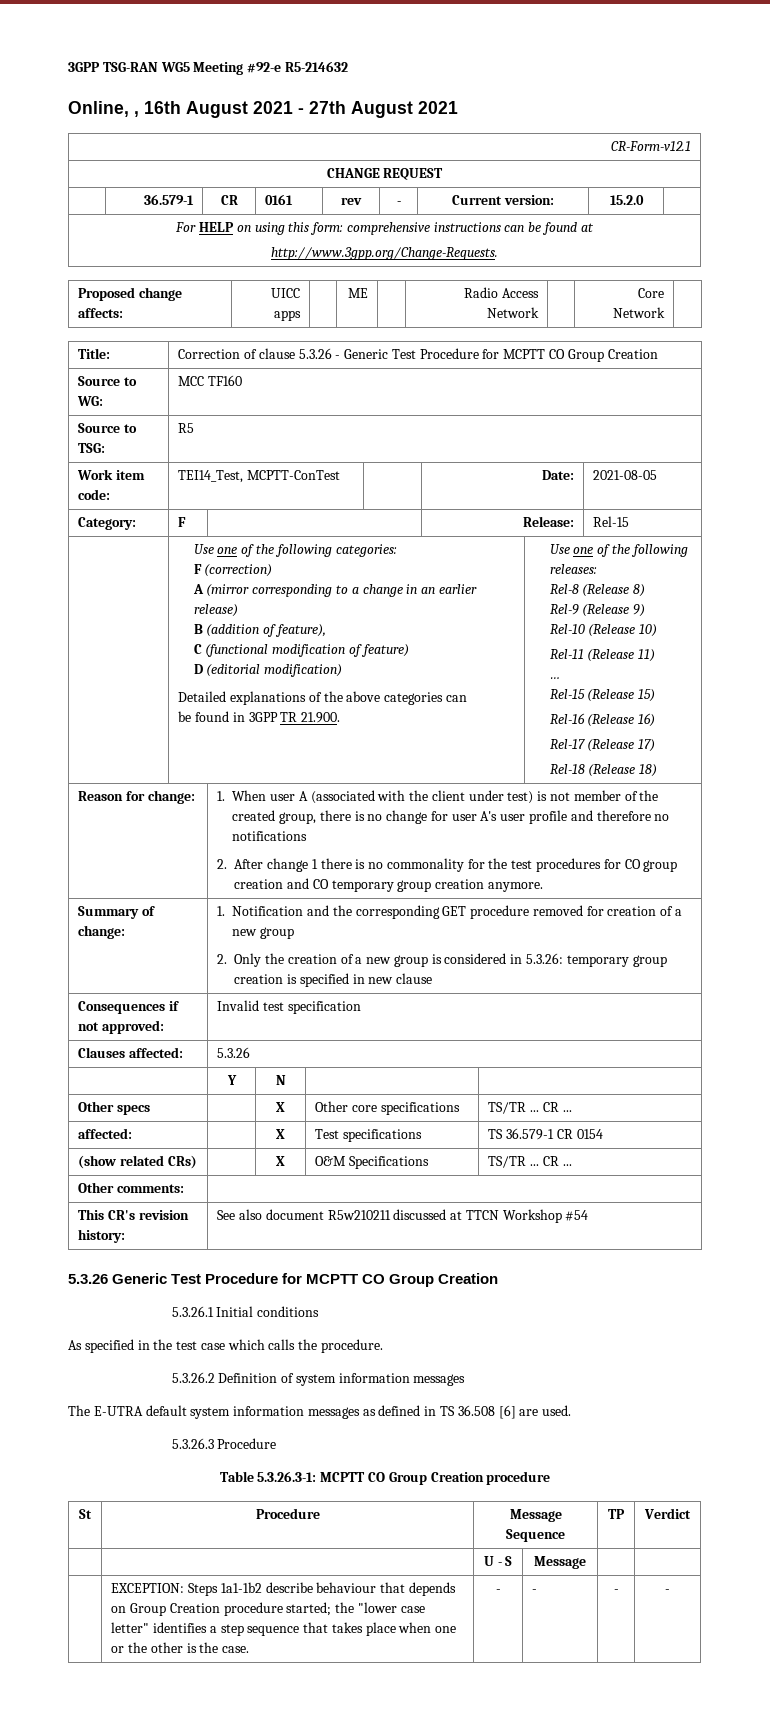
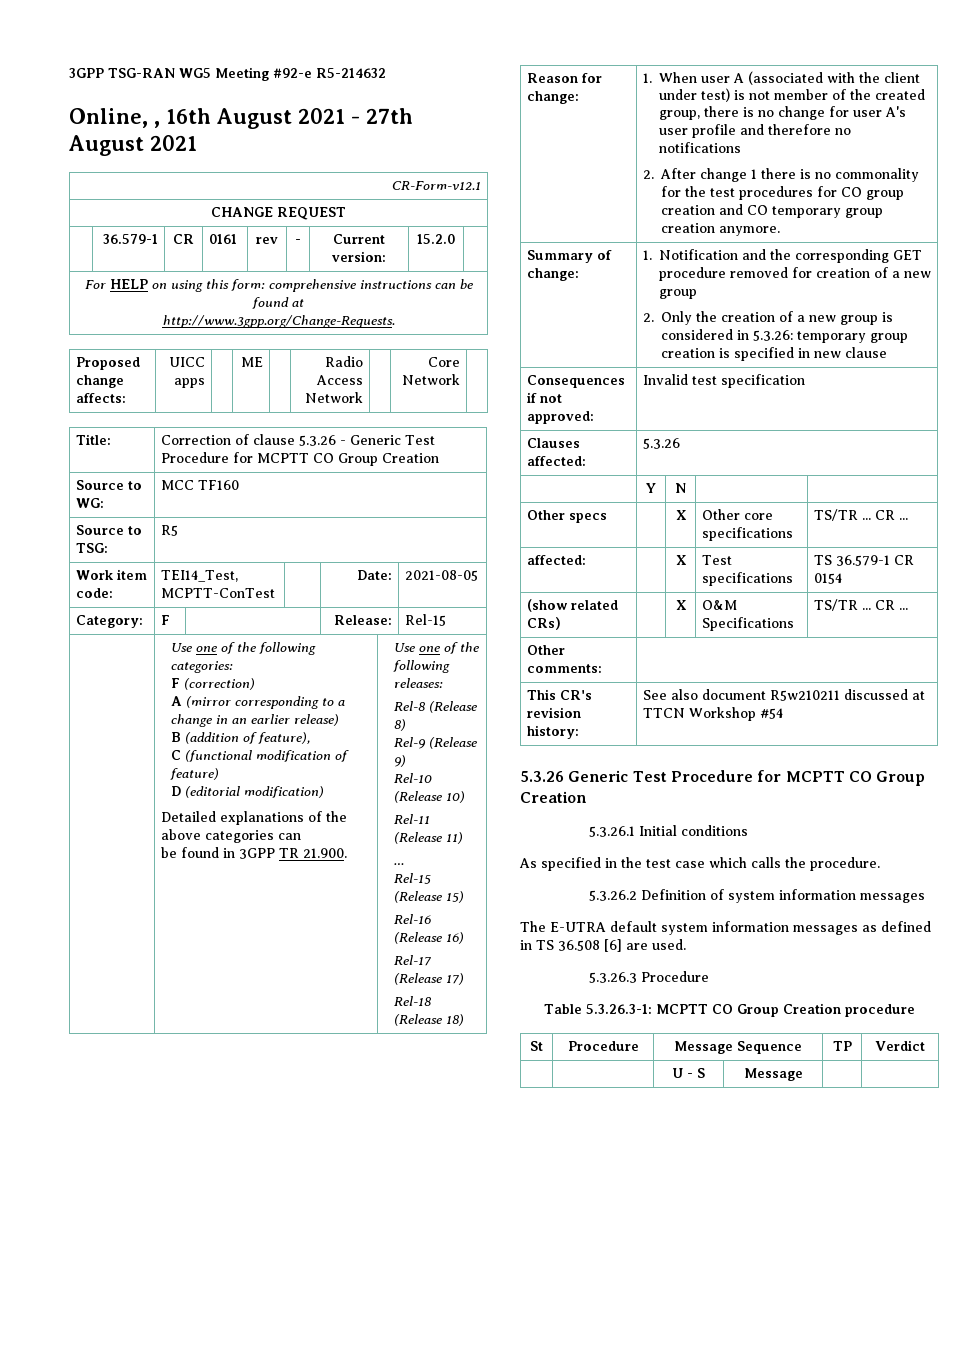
- | EXCEPTION: Steps 1a1-1b2 describe behaviour that depends on Group Creation procedure started; the "lower case letter" identifies a step sequence that takes place when one or the other is the case. | - | - | - | -

